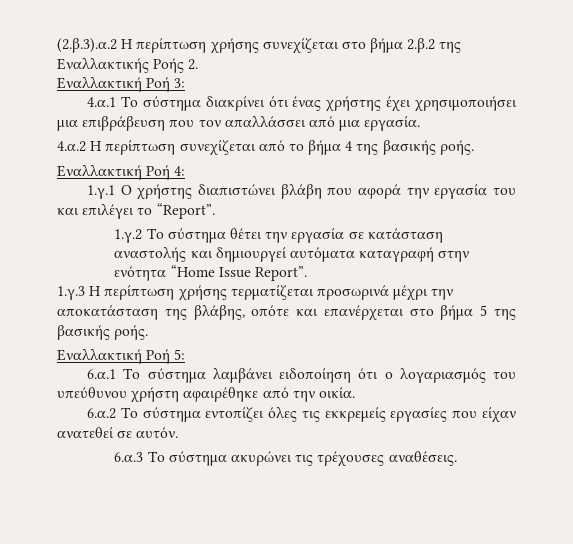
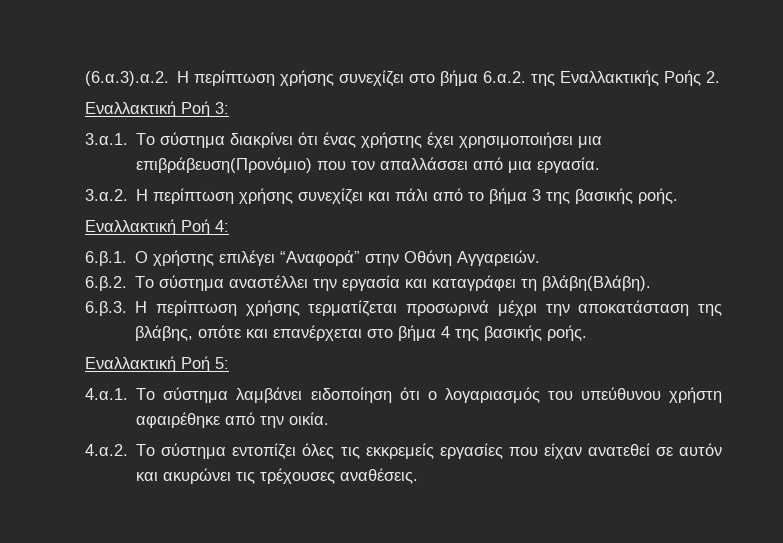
- (2.β.3).α.2 Η περίπτωση χρήσης συνεχίζεται στο βήμα 2.β.2 της Εναλλακτικής Ροής 2.
+ (6.α.3).α.2. Η περίπτωση χρήσης συνεχίζει στο βήμα 6.α.2. της Εναλλακτικής Ροής 2.
- 4.α.1 Το σύστημα διακρίνει ότι ένας χρήστης έχει χρησιμοποιήσει μια επιβράβευση που τον απαλλάσσει από μια εργασία.
+ 3.α.1. Το σύστημα διακρίνει ότι ένας χρήστης έχει χρησιμοποιήσει μια επιβράβευση(Προνόμιο) που τον απαλλάσσει από μια εργασία.
- 4.α.2 Η περίπτωση συνεχίζεται από το βήμα 4 της βασικής ροής.
+ 3.α.2. Η περίπτωση χρήσης συνεχίζει και πάλι από το βήμα 3 της βασικής ροής.
- 1.γ.1 Ο χρήστης διαπιστώνει βλάβη που αφορά την εργασία του και επιλέγει το “Report”.
- 1.γ.2 Το σύστημα θέτει την εργασία σε κατάσταση αναστολής και δημιουργεί αυτόματα καταγραφή στην ενότητα “Home Issue Report”.
- 1.γ.3 Η περίπτωση χρήσης τερματίζεται προσωρινά μέχρι την αποκατάσταση της βλάβης, οπότε και επανέρχεται στο βήμα 5 της βασικής ροής.
+ 6.β.1. Ο χρήστης επιλέγει “Αναφορά” στην Οθόνη Αγγαρειών.
+ 6.β.2. Το σύστημα αναστέλλει την εργασία και καταγράφει τη βλάβη(Βλάβη).
+ 6.β.3. Η περίπτωση χρήσης τερματίζεται προσωρινά μέχρι την αποκατάσταση της βλάβης, οπότε και επανέρχεται στο βήμα 4 της βασικής ροής.
- 6.α.1 Το σύστημα λαμβάνει ειδοποίηση ότι ο λογαριασμός του υπεύθυνου χρήστη αφαιρέθηκε από την οικία.
+ 4.α.1. Το σύστημα λαμβάνει ειδοποίηση ότι ο λογαριασμός του υπεύθυνου χρήστη αφαιρέθηκε από την οικία.
- 6.α.2 Το σύστημα εντοπίζει όλες τις εκκρεμείς εργασίες που είχαν ανατεθεί σε αυτόν.
- 6.α.3 Το σύστημα ακυρώνει τις τρέχουσες αναθέσεις.
+ 4.α.2. Το σύστημα εντοπίζει όλες τις εκκρεμείς εργασίες που είχαν ανατεθεί σε αυτόν και ακυρώνει τις τρέχουσες αναθέσεις.

